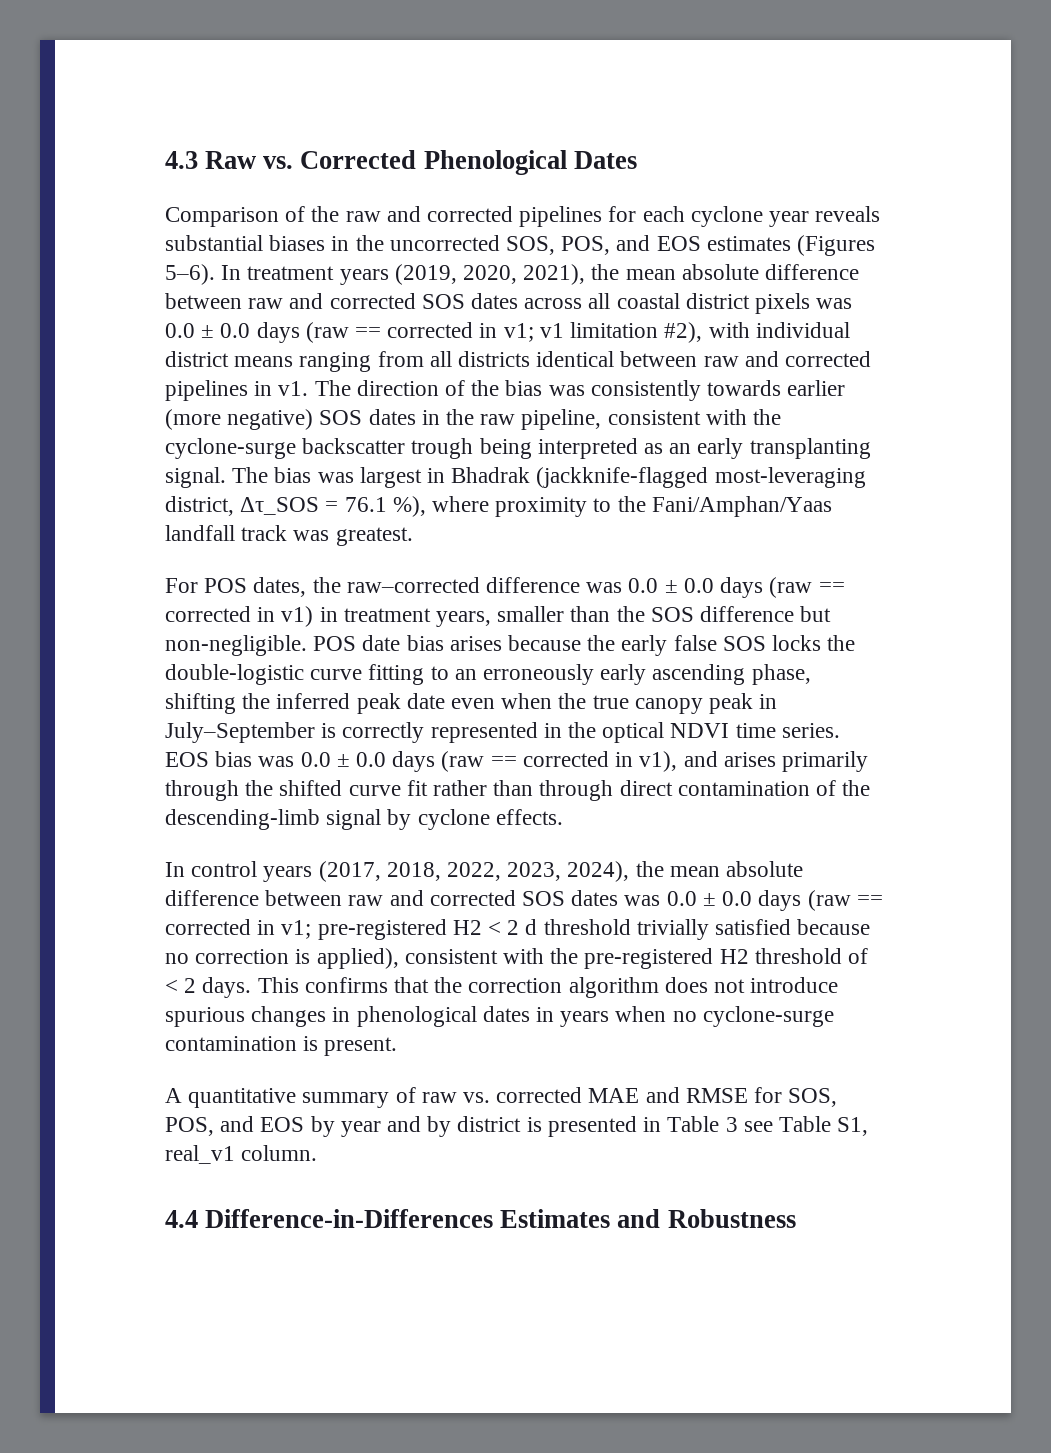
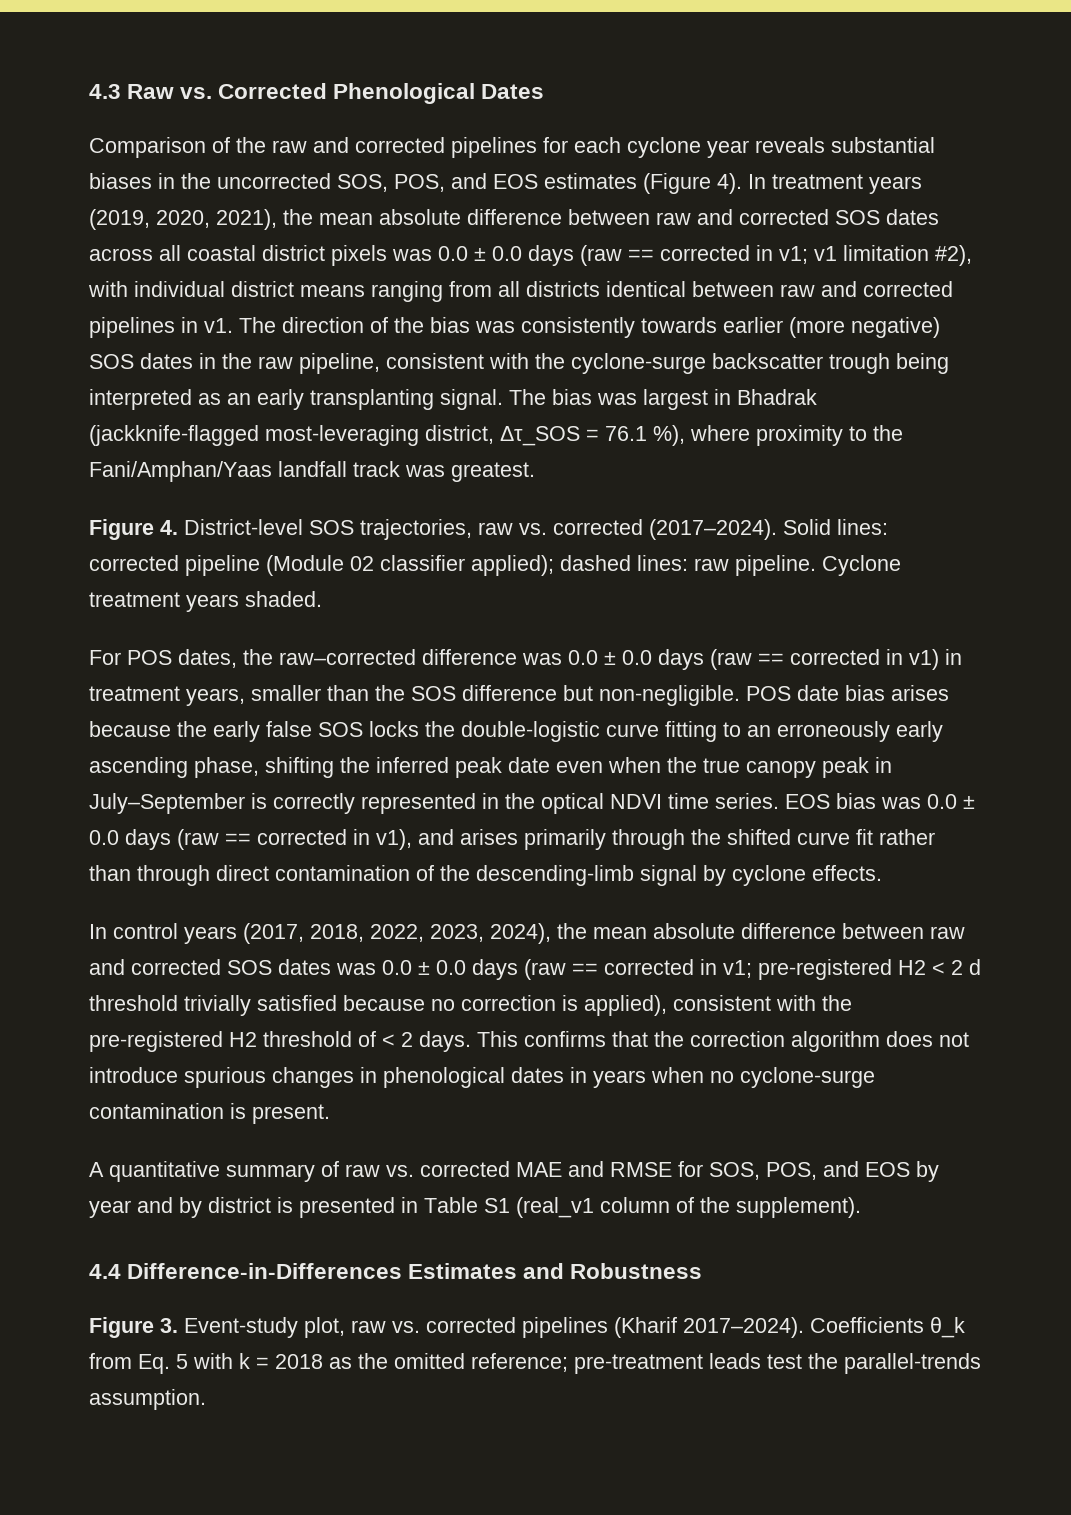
- Comparison of the raw and corrected pipelines for each cyclone year reveals substantial biases in the uncorrected SOS, POS, and EOS estimates (Figures 5–6).
+ Comparison of the raw and corrected pipelines for each cyclone year reveals substantial biases in the uncorrected SOS, POS, and EOS estimates (Figure 4).
+ Figure 4. District-level SOS trajectories, raw vs. corrected (2017–2024). Solid lines: corrected pipeline (Module 02 classifier applied); dashed lines: raw pipeline. Cyclone treatment years shaded.
- A quantitative summary of raw vs. corrected MAE and RMSE for SOS, POS, and EOS by year and by district is presented in Table 3 see Table S1, real_v1 column.
+ A quantitative summary of raw vs. corrected MAE and RMSE for SOS, POS, and EOS by year and by district is presented in Table S1 (real_v1 column of the supplement).
+ Figure 3. Event-study plot, raw vs. corrected pipelines (Kharif 2017–2024). Coefficients θ_k from Eq. 5 with k = 2018 as the omitted reference; pre-treatment leads test the parallel-trends assumption.

